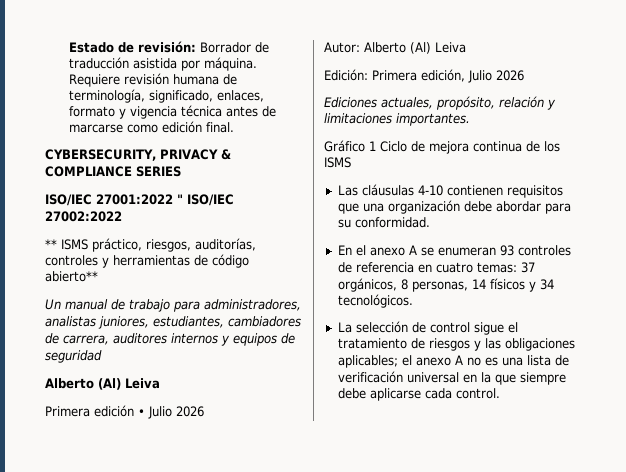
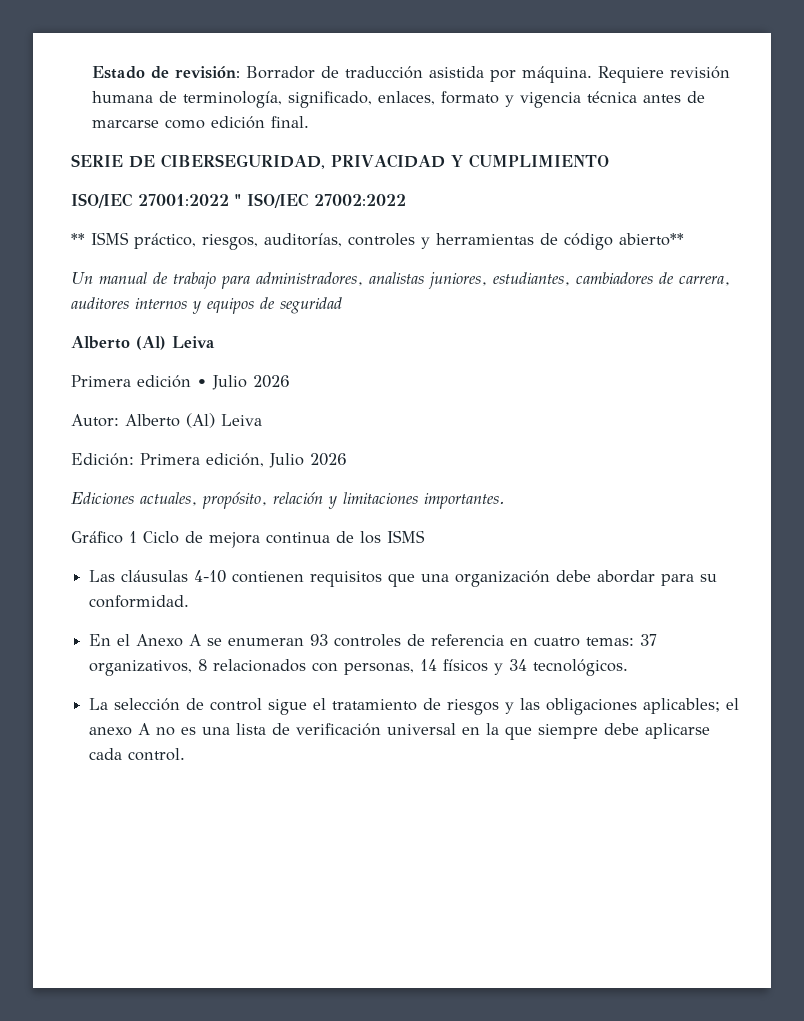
- CYBERSECURITY, PRIVACY & COMPLIANCE SERIES
+ SERIE DE CIBERSEGURIDAD, PRIVACIDAD Y CUMPLIMIENTO
- En el anexo A se enumeran 93 controles de referencia en cuatro temas: 37 orgánicos, 8 personas, 14 físicos y 34 tecnológicos.
+ En el Anexo A se enumeran 93 controles de referencia en cuatro temas: 37 organizativos, 8 relacionados con personas, 14 físicos y 34 tecnológicos.

